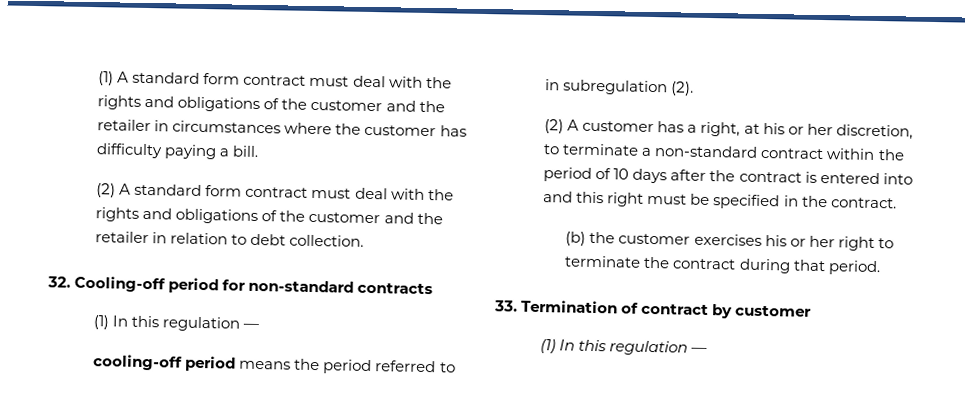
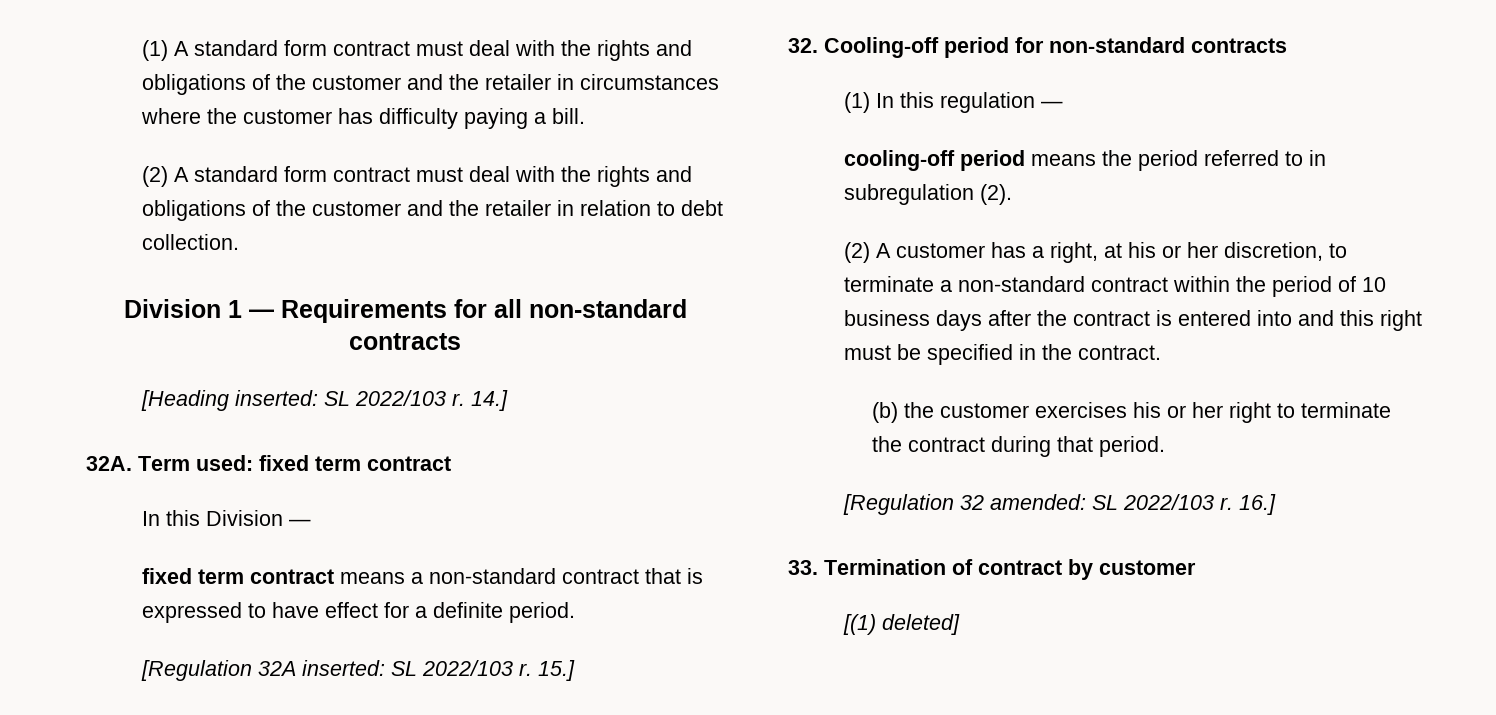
+ Division 1 — Requirements for all non-standard contracts
+ [Heading inserted: SL 2022/103 r. 14.]
+ 32A. Term used: fixed term contract
+ In this Division —
+ fixed term contract means a non-standard contract that is expressed to have effect for a definite period.
+ [Regulation 32A inserted: SL 2022/103 r. 15.]
- (2) A customer has a right, at his or her discretion, to terminate a non-standard contract within the period of 10 days after the contract is entered into and this right must be specified in the contract.
+ (2) A customer has a right, at his or her discretion, to terminate a non-standard contract within the period of 10 business days after the contract is entered into and this right must be specified in the contract.
+ [Regulation 32 amended: SL 2022/103 r. 16.]
  33. Termination of contract by customer
- (1) In this regulation —
+ [(1) deleted]

